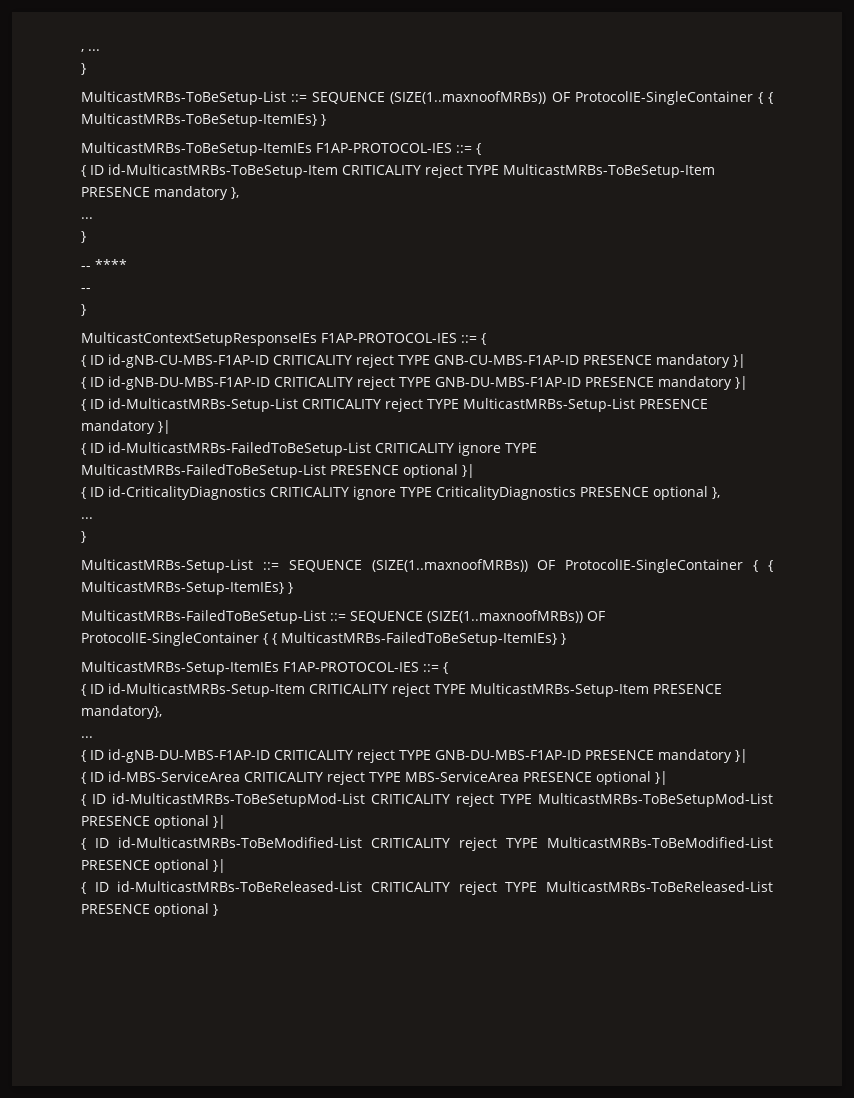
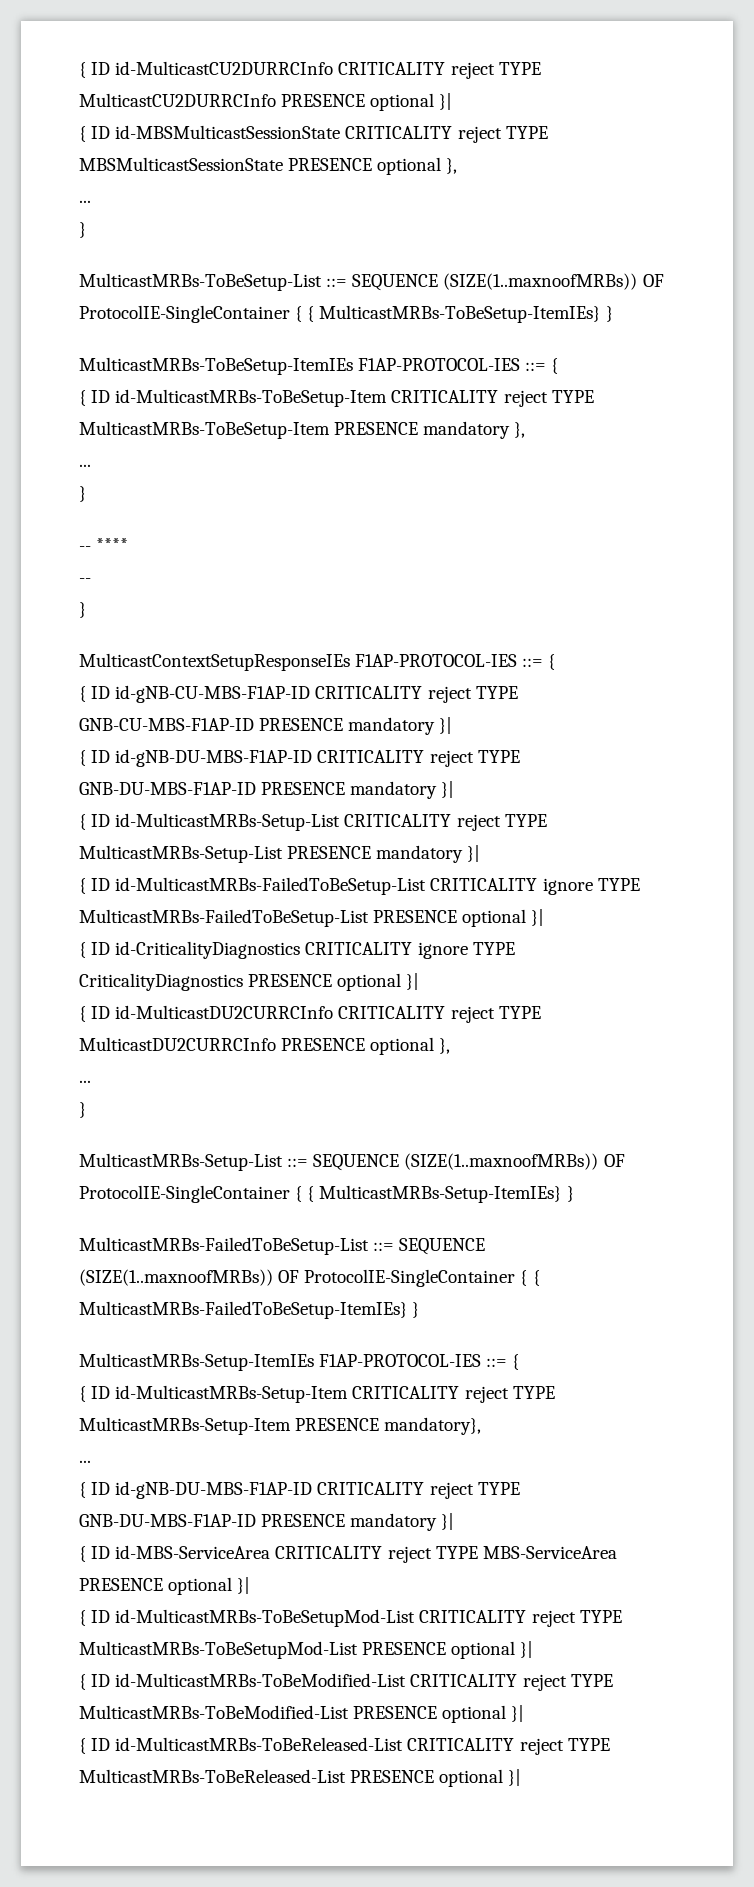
- , ...
+ { ID id-MulticastCU2DURRCInfo CRITICALITY reject TYPE MulticastCU2DURRCInfo PRESENCE optional }|
+ { ID id-MBSMulticastSessionState CRITICALITY reject TYPE MBSMulticastSessionState PRESENCE optional },
+ ...
- { ID id-CriticalityDiagnostics CRITICALITY ignore TYPE CriticalityDiagnostics PRESENCE optional },
+ { ID id-CriticalityDiagnostics CRITICALITY ignore TYPE CriticalityDiagnostics PRESENCE optional }|
+ { ID id-MulticastDU2CURRCInfo CRITICALITY reject TYPE MulticastDU2CURRCInfo PRESENCE optional },
- { ID id-MulticastMRBs-ToBeReleased-List CRITICALITY reject TYPE MulticastMRBs-ToBeReleased-List PRESENCE optional }
+ { ID id-MulticastMRBs-ToBeReleased-List CRITICALITY reject TYPE MulticastMRBs-ToBeReleased-List PRESENCE optional }|

